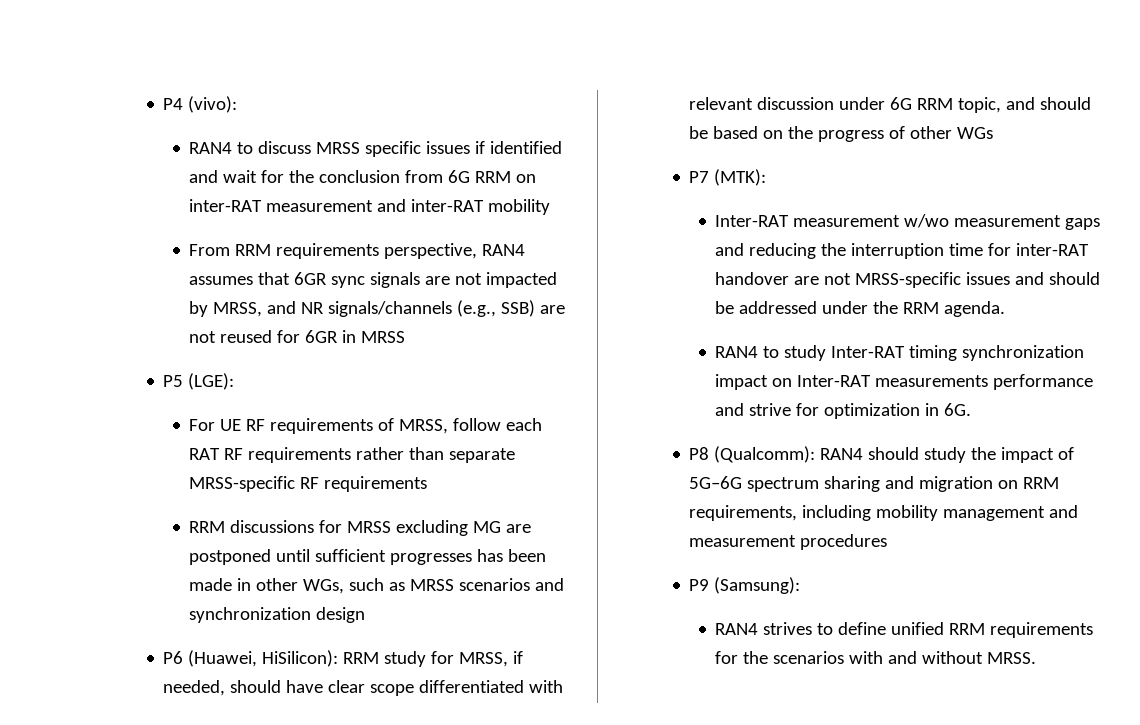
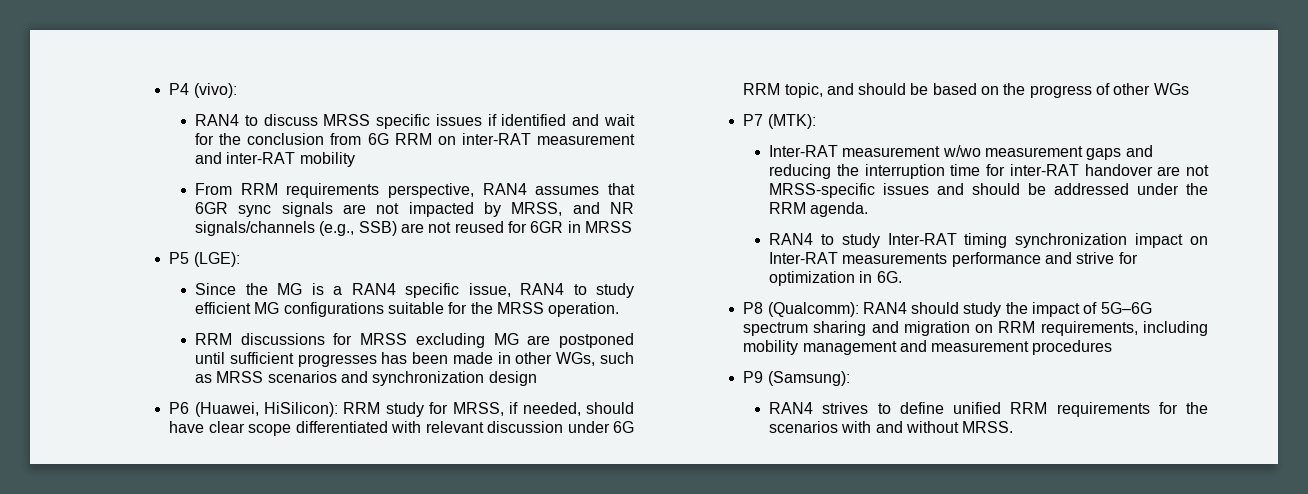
- For UE RF requirements of MRSS, follow each RAT RF requirements rather than separate MRSS-specific RF requirements
+ Since the MG is a RAN4 specific issue, RAN4 to study efficient MG configurations suitable for the MRSS operation.

